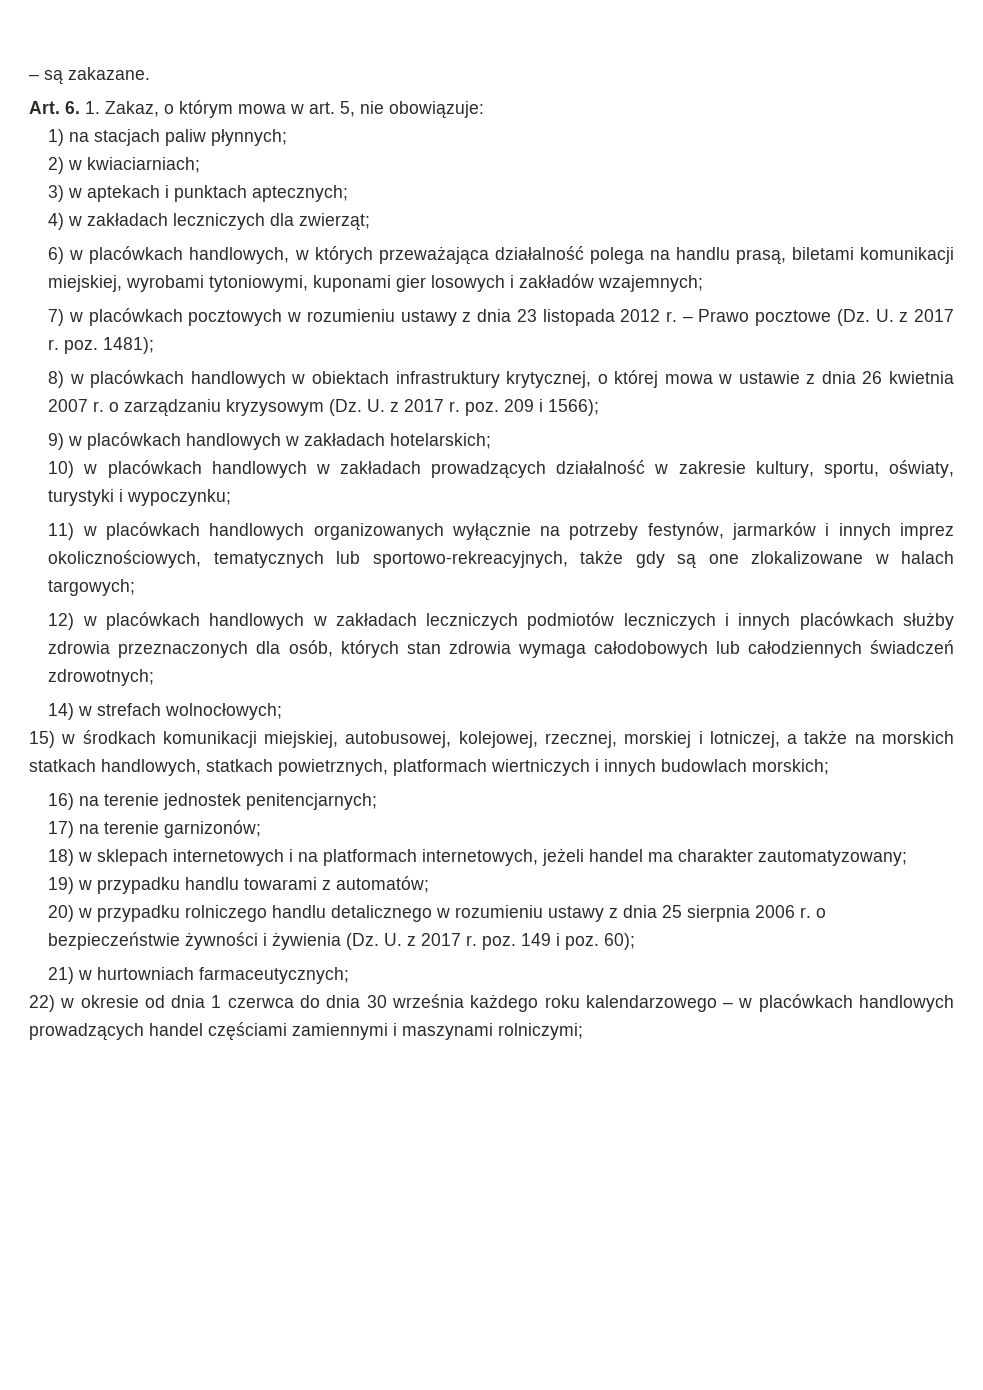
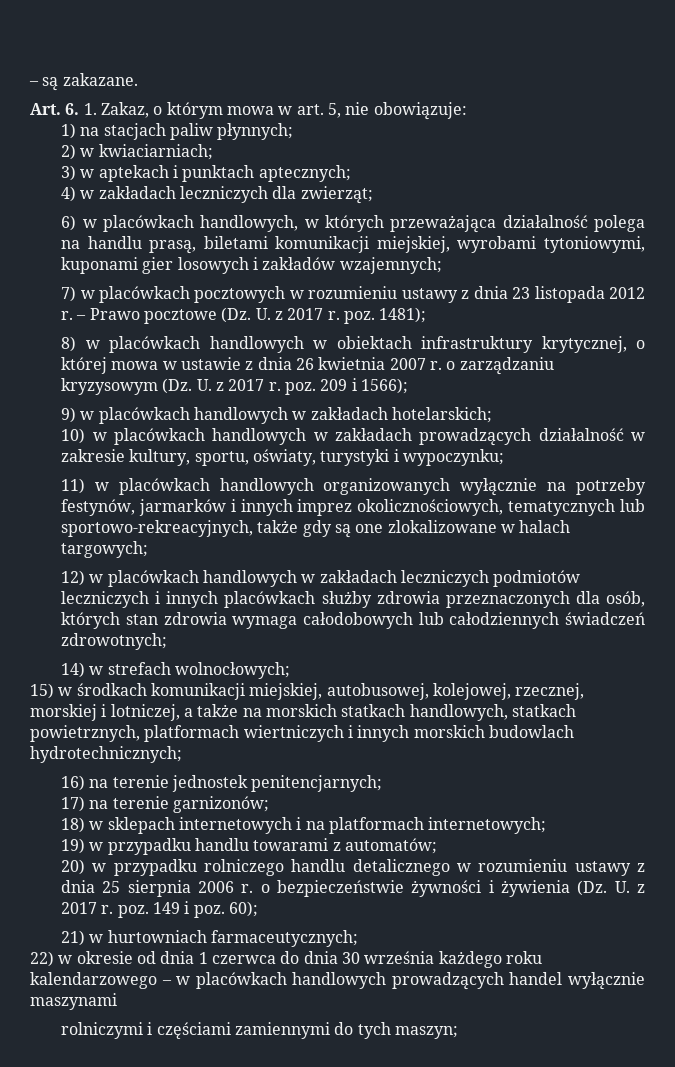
- 15) w środkach komunikacji miejskiej, autobusowej, kolejowej, rzecznej, morskiej i lotniczej, a także na morskich statkach handlowych, statkach powietrznych, platformach wiertniczych i innych budowlach morskich;
+ 15) w środkach komunikacji miejskiej, autobusowej, kolejowej, rzecznej, morskiej i lotniczej, a także na morskich statkach handlowych, statkach powietrznych, platformach wiertniczych i innych morskich budowlach hydrotechnicznych;
- 18) w sklepach internetowych i na platformach internetowych, jeżeli handel ma charakter zautomatyzowany;
+ 18) w sklepach internetowych i na platformach internetowych;
- 22) w okresie od dnia 1 czerwca do dnia 30 września każdego roku kalendarzowego – w placówkach handlowych prowadzących handel częściami zamiennymi i maszynami rolniczymi;
+ 22) w okresie od dnia 1 czerwca do dnia 30 września każdego roku kalendarzowego – w placówkach handlowych prowadzących handel wyłącznie maszynami
+ rolniczymi i częściami zamiennymi do tych maszyn;

